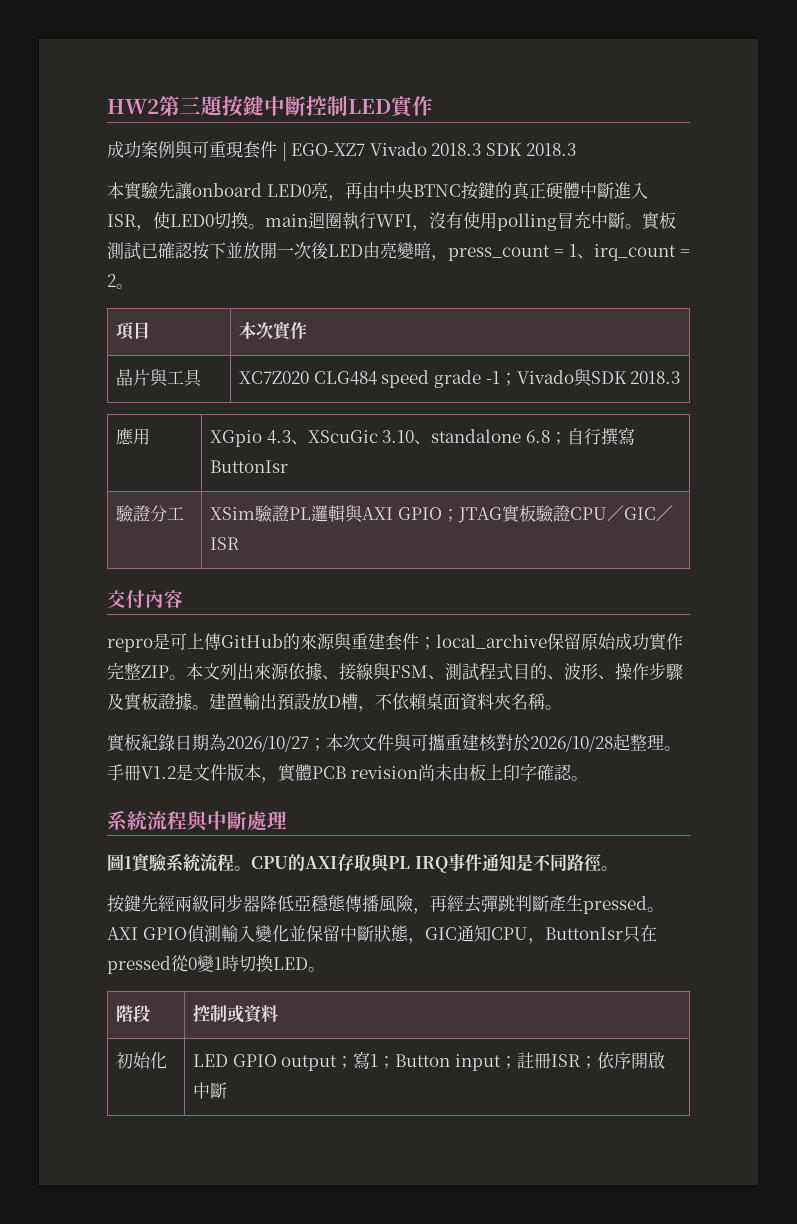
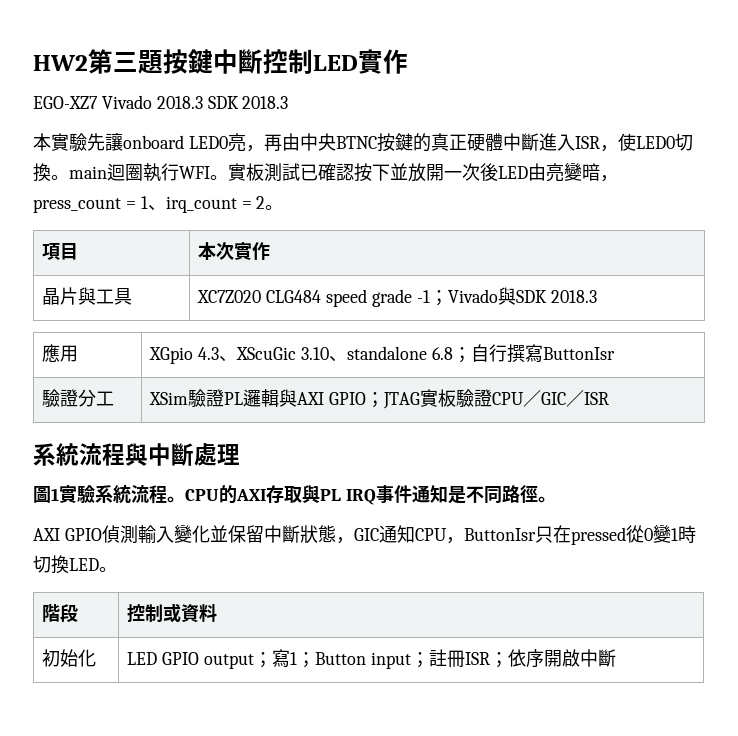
- 成功案例與可重現套件 | EGO-XZ7 Vivado 2018.3 SDK 2018.3
+ EGO-XZ7 Vivado 2018.3 SDK 2018.3
- 本實驗先讓onboard LED0亮，再由中央BTNC按鍵的真正硬體中斷進入ISR，使LED0切換。main迴圈執行WFI，沒有使用polling冒充中斷。
+ 本實驗先讓onboard LED0亮，再由中央BTNC按鍵的真正硬體中斷進入ISR，使LED0切換。main迴圈執行WFI。
- 交付內容
- repro是可上傳GitHub的來源與重建套件；local_archive保留原始成功實作完整ZIP。本文列出來源依據、接線與FSM、測試程式目的、波形、操作步驟及實板證據。建置輸出預設放D槽，不依賴桌面資料夾名稱。
- 實板紀錄日期為2026/10/27；本次文件與可攜重建核對於2026/10/28起整理。手冊V1.2是文件版本，實體PCB revision尚未由板上印字確認。
- 按鍵先經兩級同步器降低亞穩態傳播風險，再經去彈跳判斷產生pressed。

